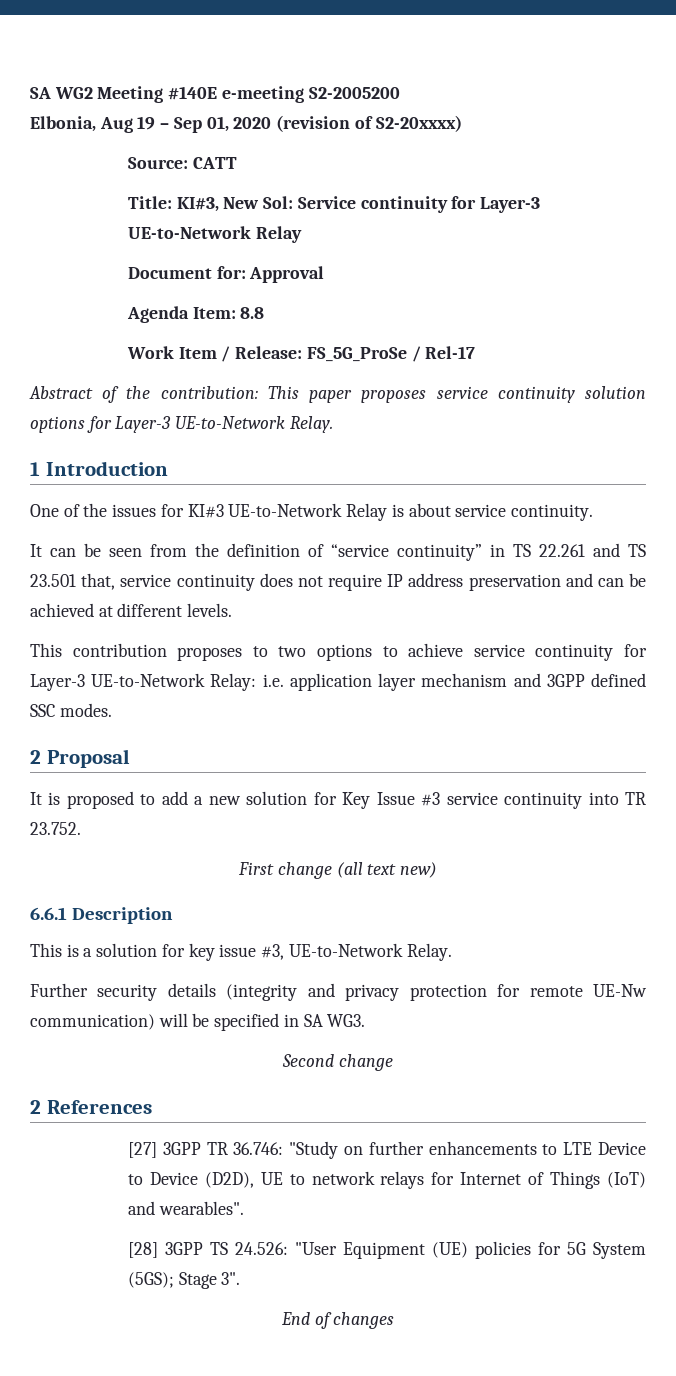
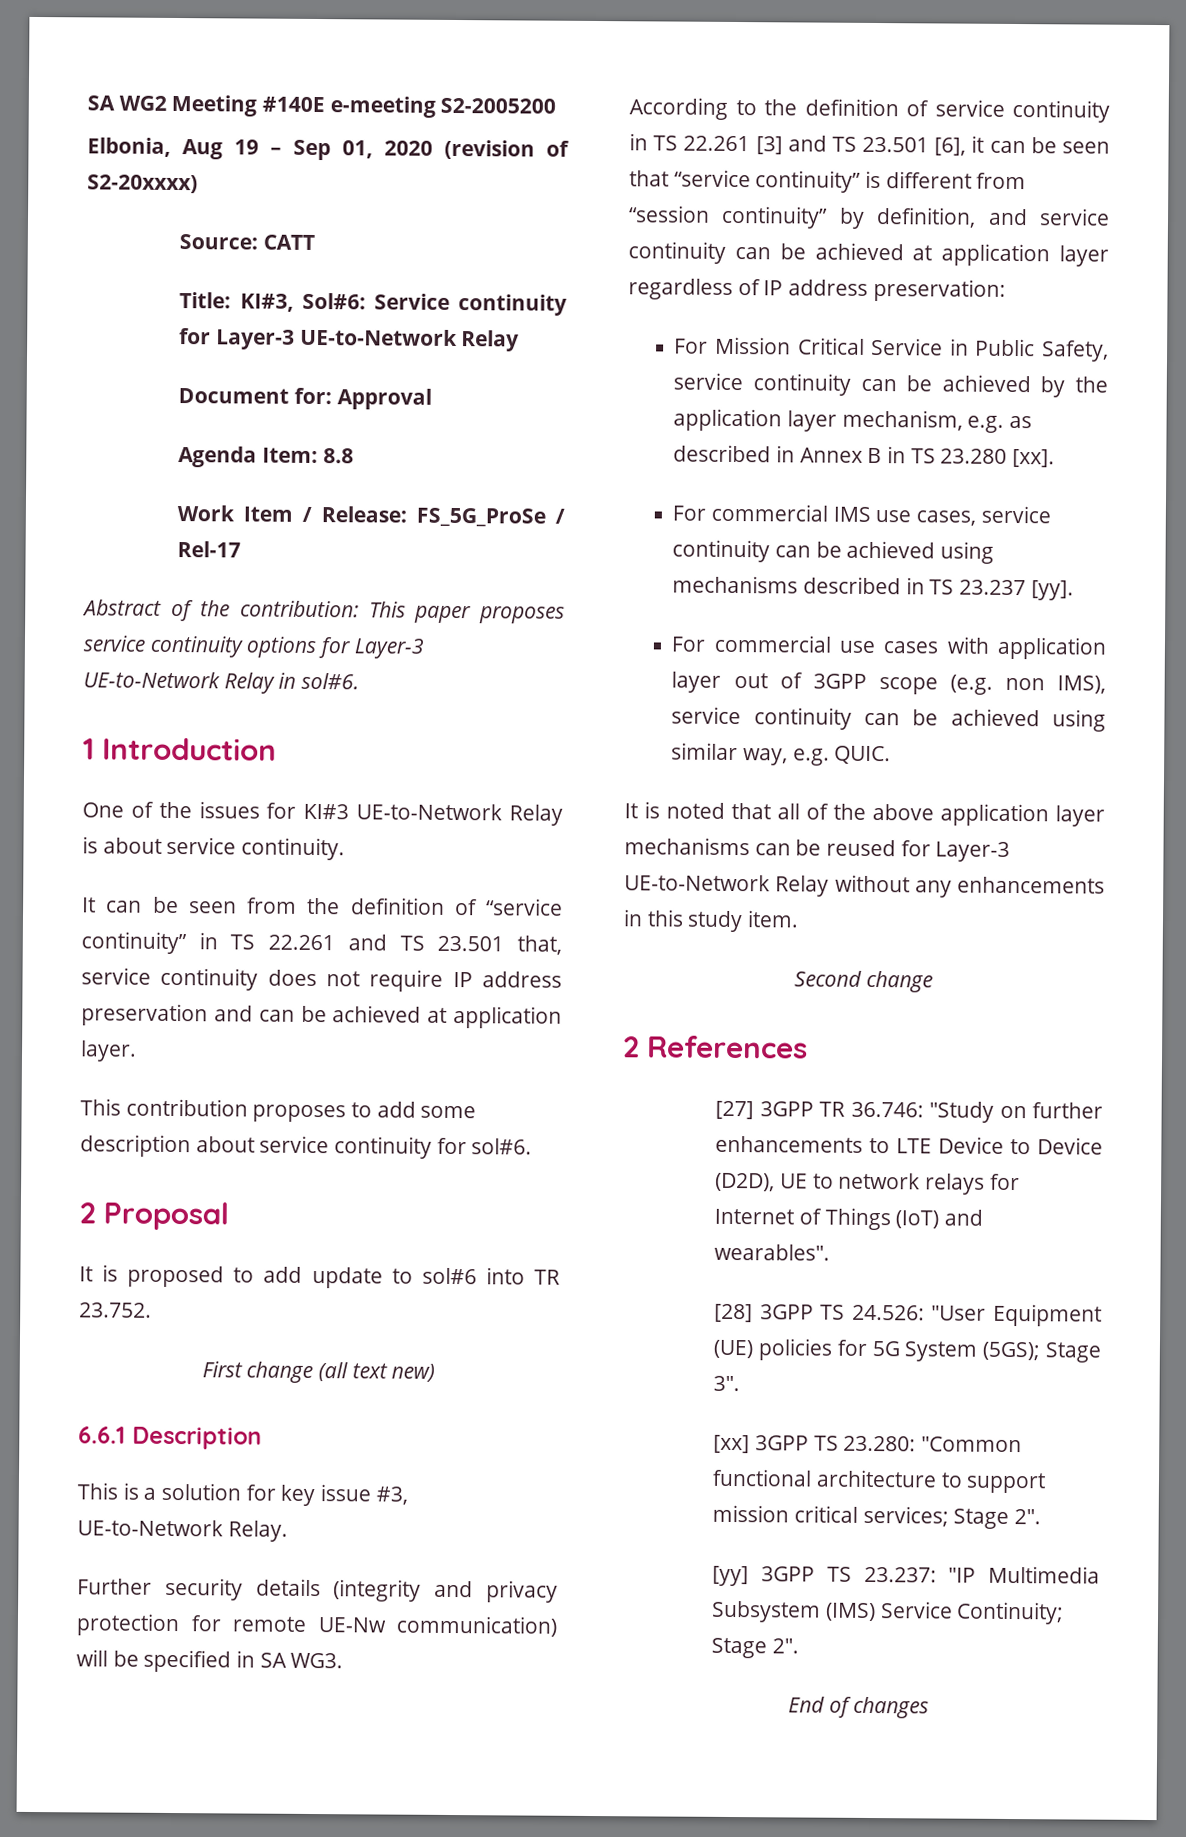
- Title: KI#3, New Sol: Service continuity for Layer-3 UE-to-Network Relay
+ Title: KI#3, Sol#6: Service continuity for Layer-3 UE-to-Network Relay
- Abstract of the contribution: This paper proposes service continuity solution options for Layer-3 UE-to-Network Relay.
+ Abstract of the contribution: This paper proposes service continuity options for Layer-3 UE-to-Network Relay in sol#6.
- It can be seen from the definition of “service continuity” in TS 22.261 and TS 23.501 that, service continuity does not require IP address preservation and can be achieved at different levels.
+ It can be seen from the definition of “service continuity” in TS 22.261 and TS 23.501 that, service continuity does not require IP address preservation and can be achieved at application layer.
- This contribution proposes to two options to achieve service continuity for Layer-3 UE-to-Network Relay: i.e. application layer mechanism and 3GPP defined SSC modes.
+ This contribution proposes to add some description about service continuity for sol#6.
- It is proposed to add a new solution for Key Issue #3 service continuity into TR 23.752.
+ It is proposed to add update to sol#6 into TR 23.752.
+ According to the definition of service continuity in TS 22.261 [3] and TS 23.501 [6], it can be seen that “service continuity” is different from “session continuity” by definition, and service continuity can be achieved at application layer regardless of IP address preservation:
+ For Mission Critical Service in Public Safety, service continuity can be achieved by the application layer mechanism, e.g. as described in Annex B in TS 23.280 [xx].
+ For commercial IMS use cases, service continuity can be achieved using mechanisms described in TS 23.237 [yy].
+ For commercial use cases with application layer out of 3GPP scope (e.g. non IMS), service continuity can be achieved using similar way, e.g. QUIC.
+ It is noted that all of the above application layer mechanisms can be reused for Layer-3 UE-to-Network Relay without any enhancements in this study item.
+ [xx] 3GPP TS 23.280: "Common functional architecture to support mission critical services; Stage 2".
+ [yy] 3GPP TS 23.237: "IP Multimedia Subsystem (IMS) Service Continuity; Stage 2".

